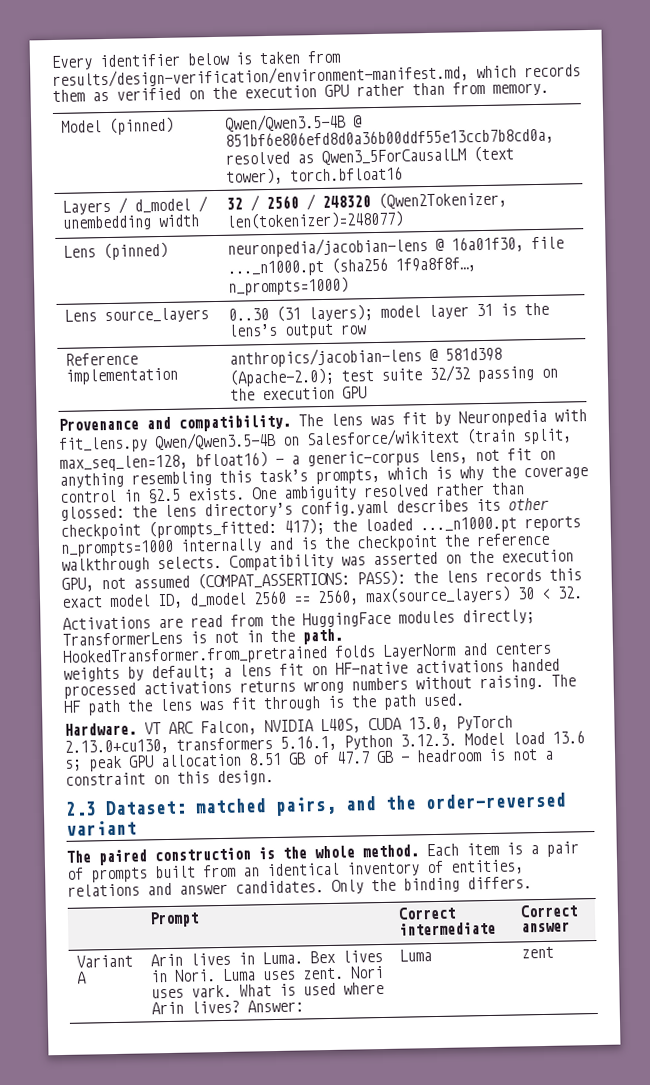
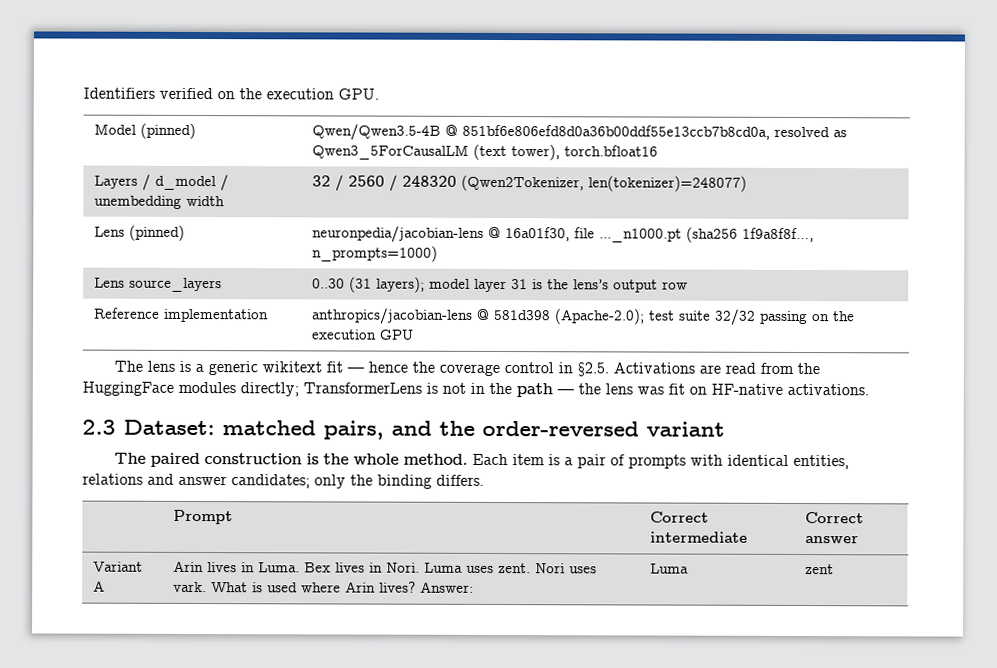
- Every identifier below is taken from results/design-verification/environment-manifest.md, which records them as verified on the execution GPU rather than from memory.
+ Identifiers verified on the execution GPU.
- Provenance and compatibility. The lens was fit by Neuronpedia with fit_lens.py Qwen/Qwen3.5-4B on Salesforce/wikitext (train split, max_seq_len=128, bfloat16) — a generic-corpus lens, not fit on anything resembling this task’s prompts, which is why the coverage control in §2.5 exists. One ambiguity resolved rather than glossed: the lens directory’s config.yaml describes its other checkpoint (prompts_fitted: 417); the loaded ..._n1000.pt reports n_prompts=1000 internally and is the checkpoint the reference walkthrough selects. Compatibility was asserted on the execution GPU, not assumed (COMPAT_ASSERTIONS: PASS): the lens records this exact model ID, d_model 2560 == 2560, max(source_layers) 30 < 32.
- Activations are read from the HuggingFace modules directly; TransformerLens is not in the path. HookedTransformer.from_pretrained folds LayerNorm and centers weights by default; a lens fit on HF-native activations handed processed activations returns wrong numbers without raising. The HF path the lens was fit through is the path used.
- Hardware. VT ARC Falcon, NVIDIA L40S, CUDA 13.0, PyTorch 2.13.0+cu130, transformers 5.16.1, Python 3.12.3. Model load 13.6 s; peak GPU allocation 8.51 GB of 47.7 GB — headroom is not a constraint on this design.
+ The lens is a generic wikitext fit — hence the coverage control in §2.5. Activations are read from the HuggingFace modules directly; TransformerLens is not in the path — the lens was fit on HF-native activations.
- Each item is a pair of prompts built from an identical inventory of entities, relations and answer candidates. Only the binding differs.
+ Each item is a pair of prompts with identical entities, relations and answer candidates; only the binding differs.

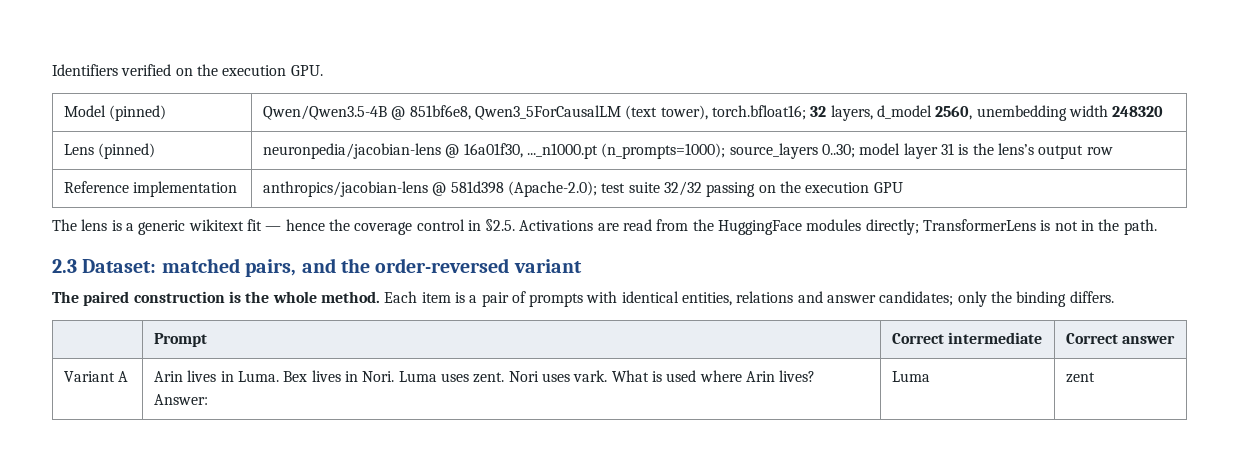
- Model (pinned) | Qwen/Qwen3.5-4B @ 851bf6e806efd8d0a36b00ddf55e13ccb7b8cd0a, resolved as Qwen3_5ForCausalLM (text tower), torch.bfloat16
- Layers / d_model / unembedding width | 32 / 2560 / 248320 (Qwen2Tokenizer, len(tokenizer)=248077)
+ Model (pinned) | Qwen/Qwen3.5-4B @ 851bf6e8, Qwen3_5ForCausalLM (text tower), torch.bfloat16; 32 layers, d_model 2560, unembedding width 248320
- Lens (pinned) | neuronpedia/jacobian-lens @ 16a01f30, file ..._n1000.pt (sha256 1f9a8f8f…, n_prompts=1000)
- Lens source_layers | 0..30 (31 layers); model layer 31 is the lens’s output row
+ Lens (pinned) | neuronpedia/jacobian-lens @ 16a01f30, ..._n1000.pt (n_prompts=1000); source_layers 0..30; model layer 31 is the lens’s output row
- The lens is a generic wikitext fit — hence the coverage control in §2.5. Activations are read from the HuggingFace modules directly; TransformerLens is not in the path — the lens was fit on HF-native activations.
+ The lens is a generic wikitext fit — hence the coverage control in §2.5. Activations are read from the HuggingFace modules directly; TransformerLens is not in the path.

